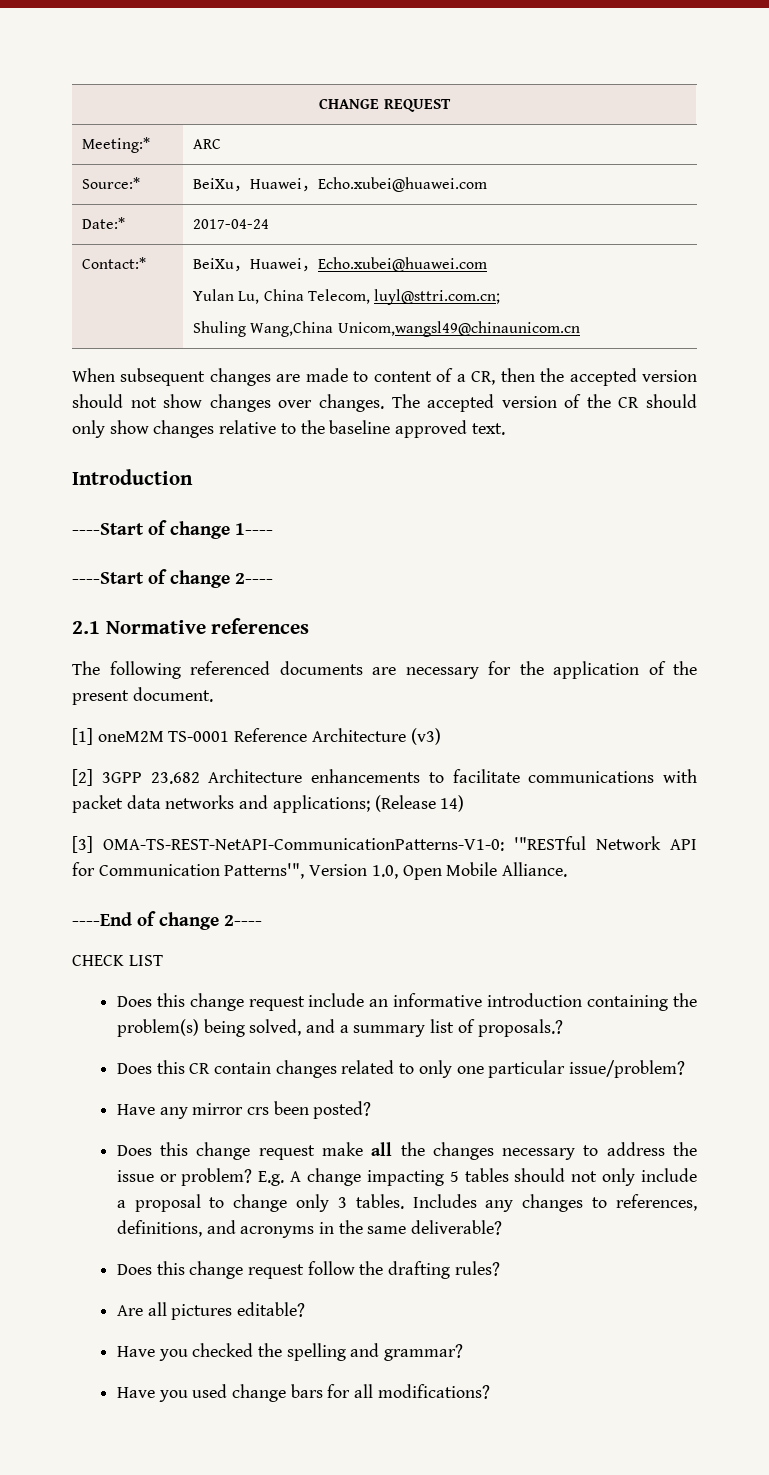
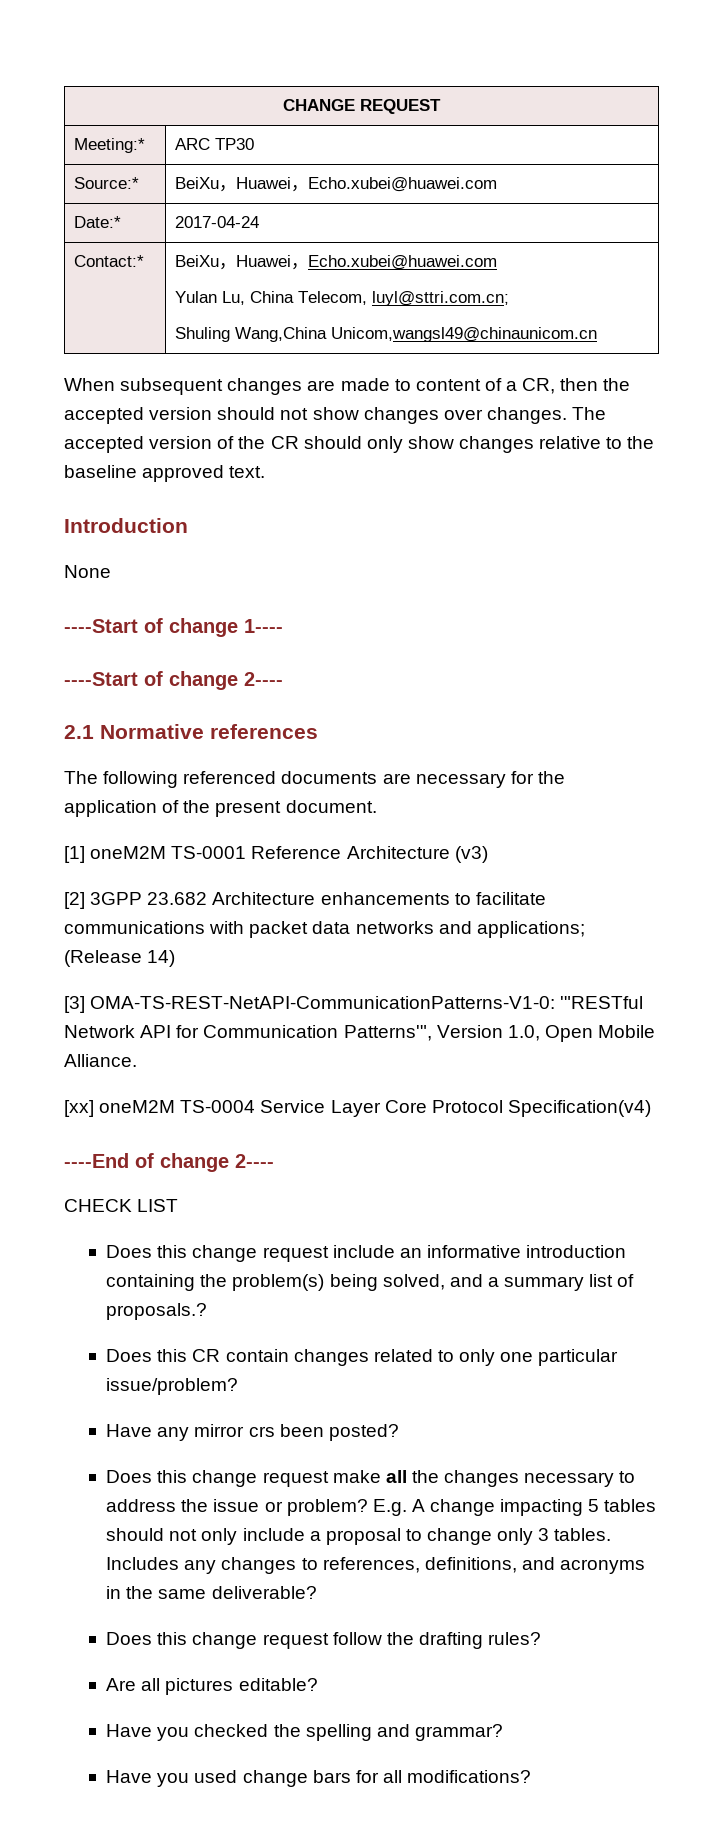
- Meeting:* | ARC
+ Meeting:* | ARC TP30
+ None
+ [xx] oneM2M TS-0004 Service Layer Core Protocol Specification(v4)

